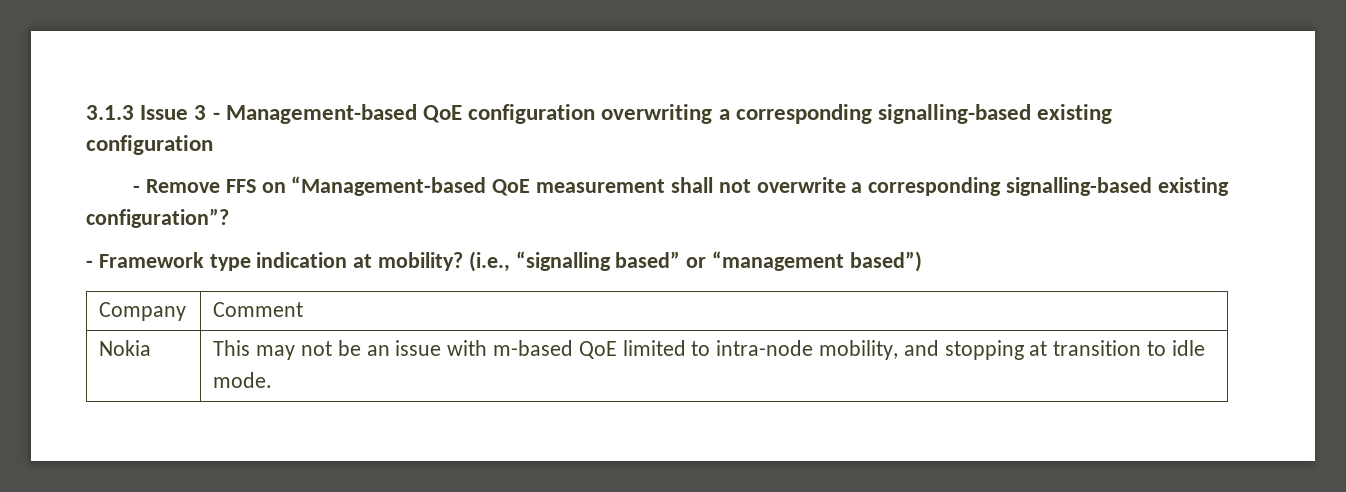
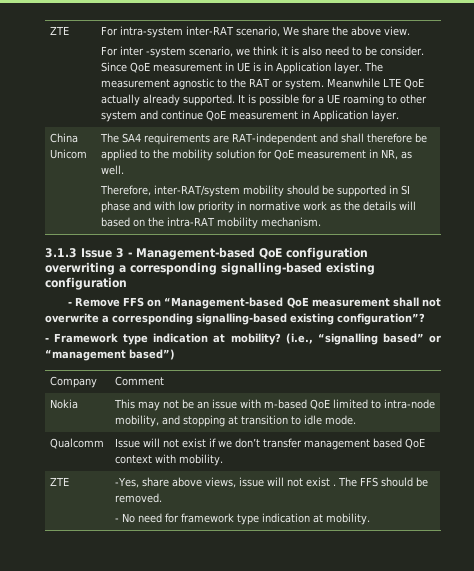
+ ZTE | For intra-system inter-RAT scenario, We share the above view.
+ For inter -system scenario, we think it is also need to be consider. Since QoE measurement in UE is in Application layer. The measurement agnostic to the RAT or system. Meanwhile LTE QoE actually already supported. It is possible for a UE roaming to other system and continue QoE measurement in Application layer.
+ China Unicom | The SA4 requirements are RAT-independent and shall therefore be applied to the mobility solution for QoE measurement in NR, as well.
+ Therefore, inter-RAT/system mobility should be supported in SI phase and with low priority in normative work as the details will based on the intra-RAT mobility mechanism.
+ Qualcomm | Issue will not exist if we don’t transfer management based QoE context with mobility.
+ ZTE | -Yes, share above views, issue will not exist . The FFS should be removed.
+ - No need for framework type indication at mobility.

